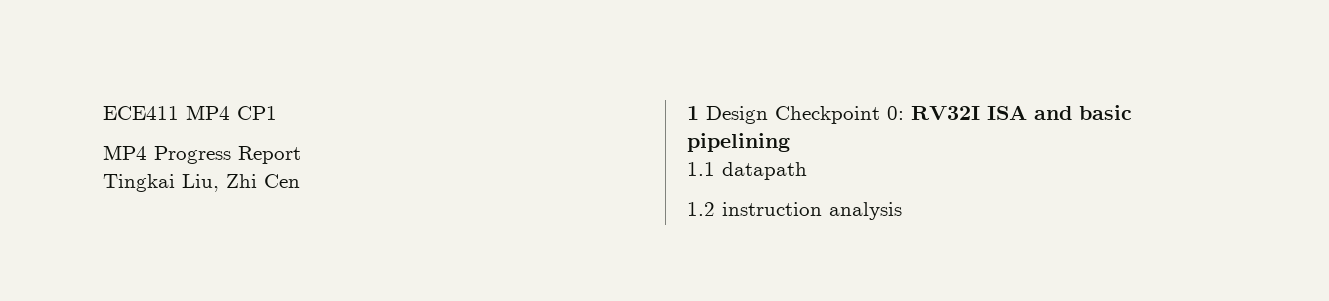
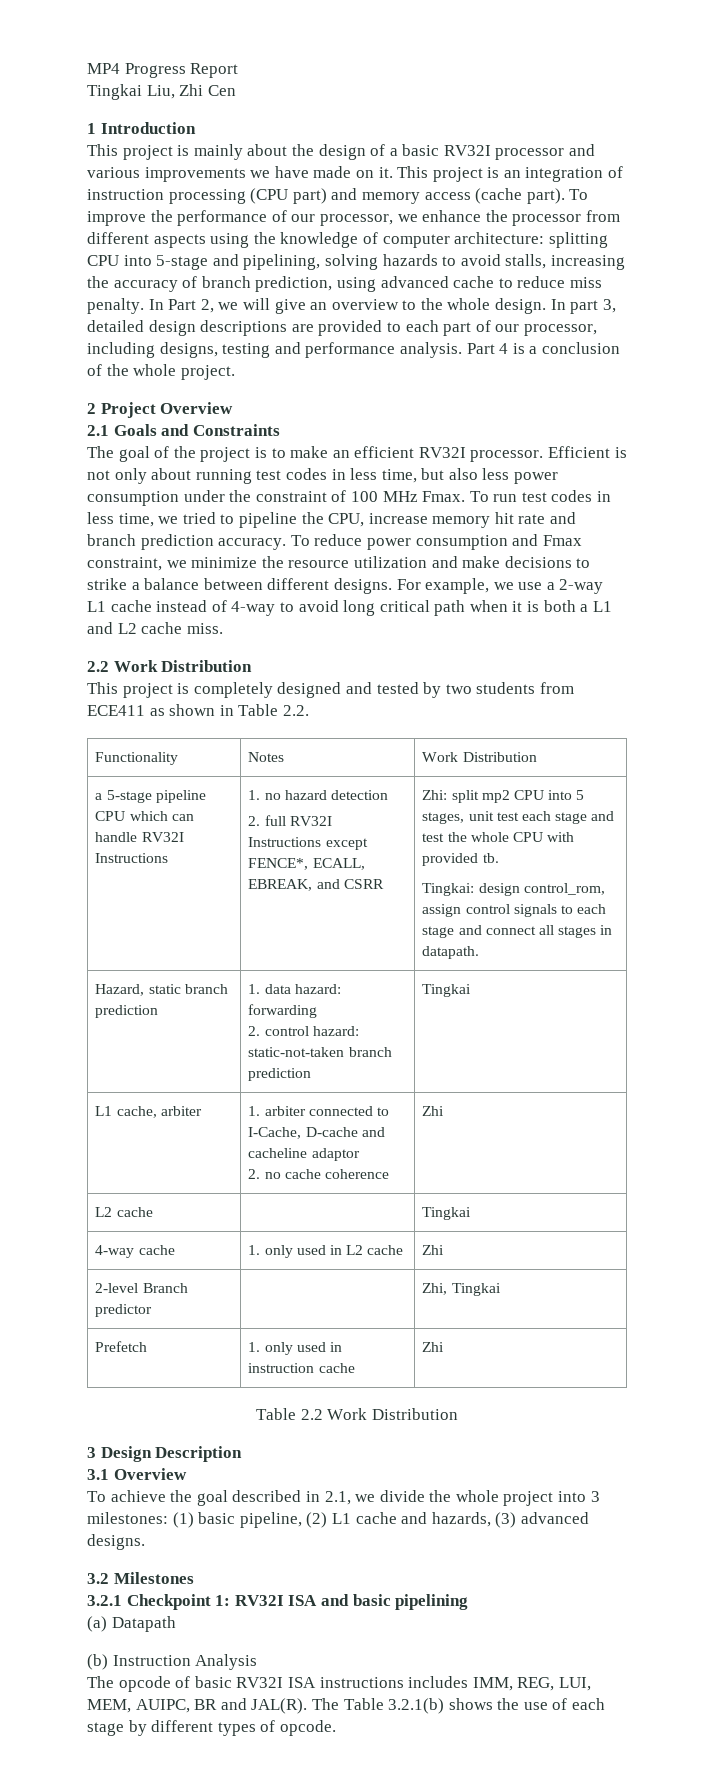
- ECE411 MP4 CP1
- 1 Design Checkpoint 0: RV32I ISA and basic pipelining
+ 1 Introduction
+ This project is mainly about the design of a basic RV32I processor and various improvements we have made on it. This project is an integration of instruction processing (CPU part) and memory access (cache part). To improve the performance of our processor, we enhance the processor from different aspects using the knowledge of computer architecture: splitting CPU into 5-stage and pipelining, solving hazards to avoid stalls, increasing the accuracy of branch prediction, using advanced cache to reduce miss penalty. In Part 2, we will give an overview to the whole design. In part 3, detailed design descriptions are provided to each part of our processor, including designs, testing and performance analysis. Part 4 is a conclusion of the whole project.
+ 2 Project Overview
+ 2.1 Goals and Constraints
+ The goal of the project is to make an efficient RV32I processor. Efficient is not only about running test codes in less time, but also less power consumption under the constraint of 100 MHz Fmax. To run test codes in less time, we tried to pipeline the CPU, increase memory hit rate and branch prediction accuracy. To reduce power consumption and Fmax constraint, we minimize the resource utilization and make decisions to strike a balance between different designs. For example, we use a 2-way L1 cache instead of 4-way to avoid long critical path when it is both a L1 and L2 cache miss.
+ 2.2 Work Distribution
+ This project is completely designed and tested by two students from ECE411 as shown in Table 2.2.
+ Functionality | Notes | Work Distribution
+ a 5-stage pipeline CPU which can handle RV32I Instructions | 1. no hazard detection
+ 2. full RV32I Instructions except FENCE*, ECALL, EBREAK, and CSRR | Zhi: split mp2 CPU into 5 stages, unit test each stage and test the whole CPU with provided tb.
+ Tingkai: design control_rom, assign control signals to each stage and connect all stages in datapath.
+ Hazard, static branch prediction | 1. data hazard: forwarding
+ 2. control hazard: static-not-taken branch prediction | Tingkai
+ L1 cache, arbiter | 1. arbiter connected to I-Cache, D-cache and cacheline adaptor
+ 2. no cache coherence | Zhi
+ L2 cache | | Tingkai
+ 4-way cache | 1. only used in L2 cache | Zhi
+ 2-level Branch predictor | | Zhi, Tingkai
+ Prefetch | 1. only used in instruction cache | Zhi
+ Table 2.2 Work Distribution
+ 3 Design Description
+ 3.1 Overview
+ To achieve the goal described in 2.1, we divide the whole project into 3 milestones: (1) basic pipeline, (2) L1 cache and hazards, (3) advanced designs.
+ 3.2 Milestones
+ 3.2.1 Checkpoint 1: RV32I ISA and basic pipelining
- 1.1 datapath
- 1.2 instruction analysis
+ (a) Datapath
+ (b) Instruction Analysis
+ The opcode of basic RV32I ISA instructions includes IMM, REG, LUI, MEM, AUIPC, BR and JAL(R). The Table 3.2.1(b) shows the use of each stage by different types of opcode.

